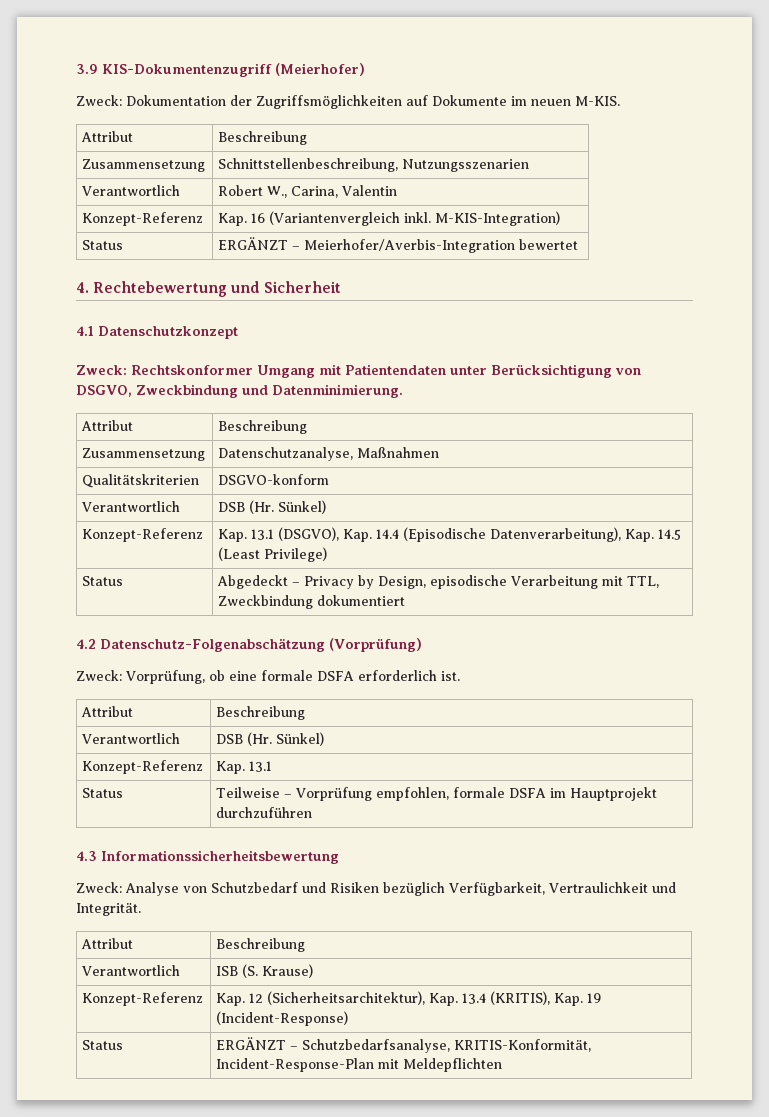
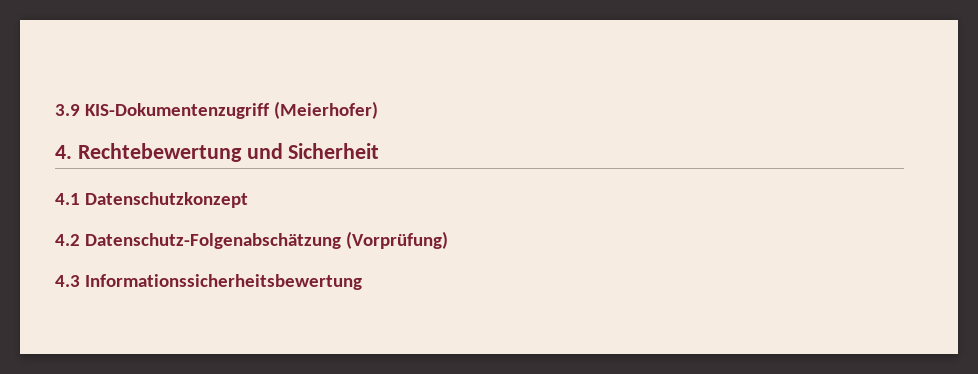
- Zweck: Dokumentation der Zugriffsmöglichkeiten auf Dokumente im neuen M-KIS.
- Attribut | Beschreibung
- Zusammensetzung | Schnittstellenbeschreibung, Nutzungsszenarien
- Verantwortlich | Robert W., Carina, Valentin
- Konzept-Referenz | Kap. 16 (Variantenvergleich inkl. M-KIS-Integration)
- Status | ERGÄNZT – Meierhofer/Averbis-Integration bewertet
- Zweck: Rechtskonformer Umgang mit Patientendaten unter Berücksichtigung von DSGVO, Zweckbindung und Datenminimierung.
- Attribut | Beschreibung
- Zusammensetzung | Datenschutzanalyse, Maßnahmen
- Qualitätskriterien | DSGVO-konform
- Verantwortlich | DSB (Hr. Sünkel)
- Konzept-Referenz | Kap. 13.1 (DSGVO), Kap. 14.4 (Episodische Datenverarbeitung), Kap. 14.5 (Least Privilege)
- Status | Abgedeckt – Privacy by Design, episodische Verarbeitung mit TTL, Zweckbindung dokumentiert
  4.2 Datenschutz-Folgenabschätzung (Vorprüfung)
- Zweck: Vorprüfung, ob eine formale DSFA erforderlich ist.
- Attribut | Beschreibung
- Verantwortlich | DSB (Hr. Sünkel)
- Konzept-Referenz | Kap. 13.1
- Status | Teilweise – Vorprüfung empfohlen, formale DSFA im Hauptprojekt durchzuführen
  4.3 Informationssicherheitsbewertung
- Zweck: Analyse von Schutzbedarf und Risiken bezüglich Verfügbarkeit, Vertraulichkeit und Integrität.
- Attribut | Beschreibung
- Verantwortlich | ISB (S. Krause)
- Konzept-Referenz | Kap. 12 (Sicherheitsarchitektur), Kap. 13.4 (KRITIS), Kap. 19 (Incident-Response)
- Status | ERGÄNZT – Schutzbedarfsanalyse, KRITIS-Konformität, Incident-Response-Plan mit Meldepflichten

